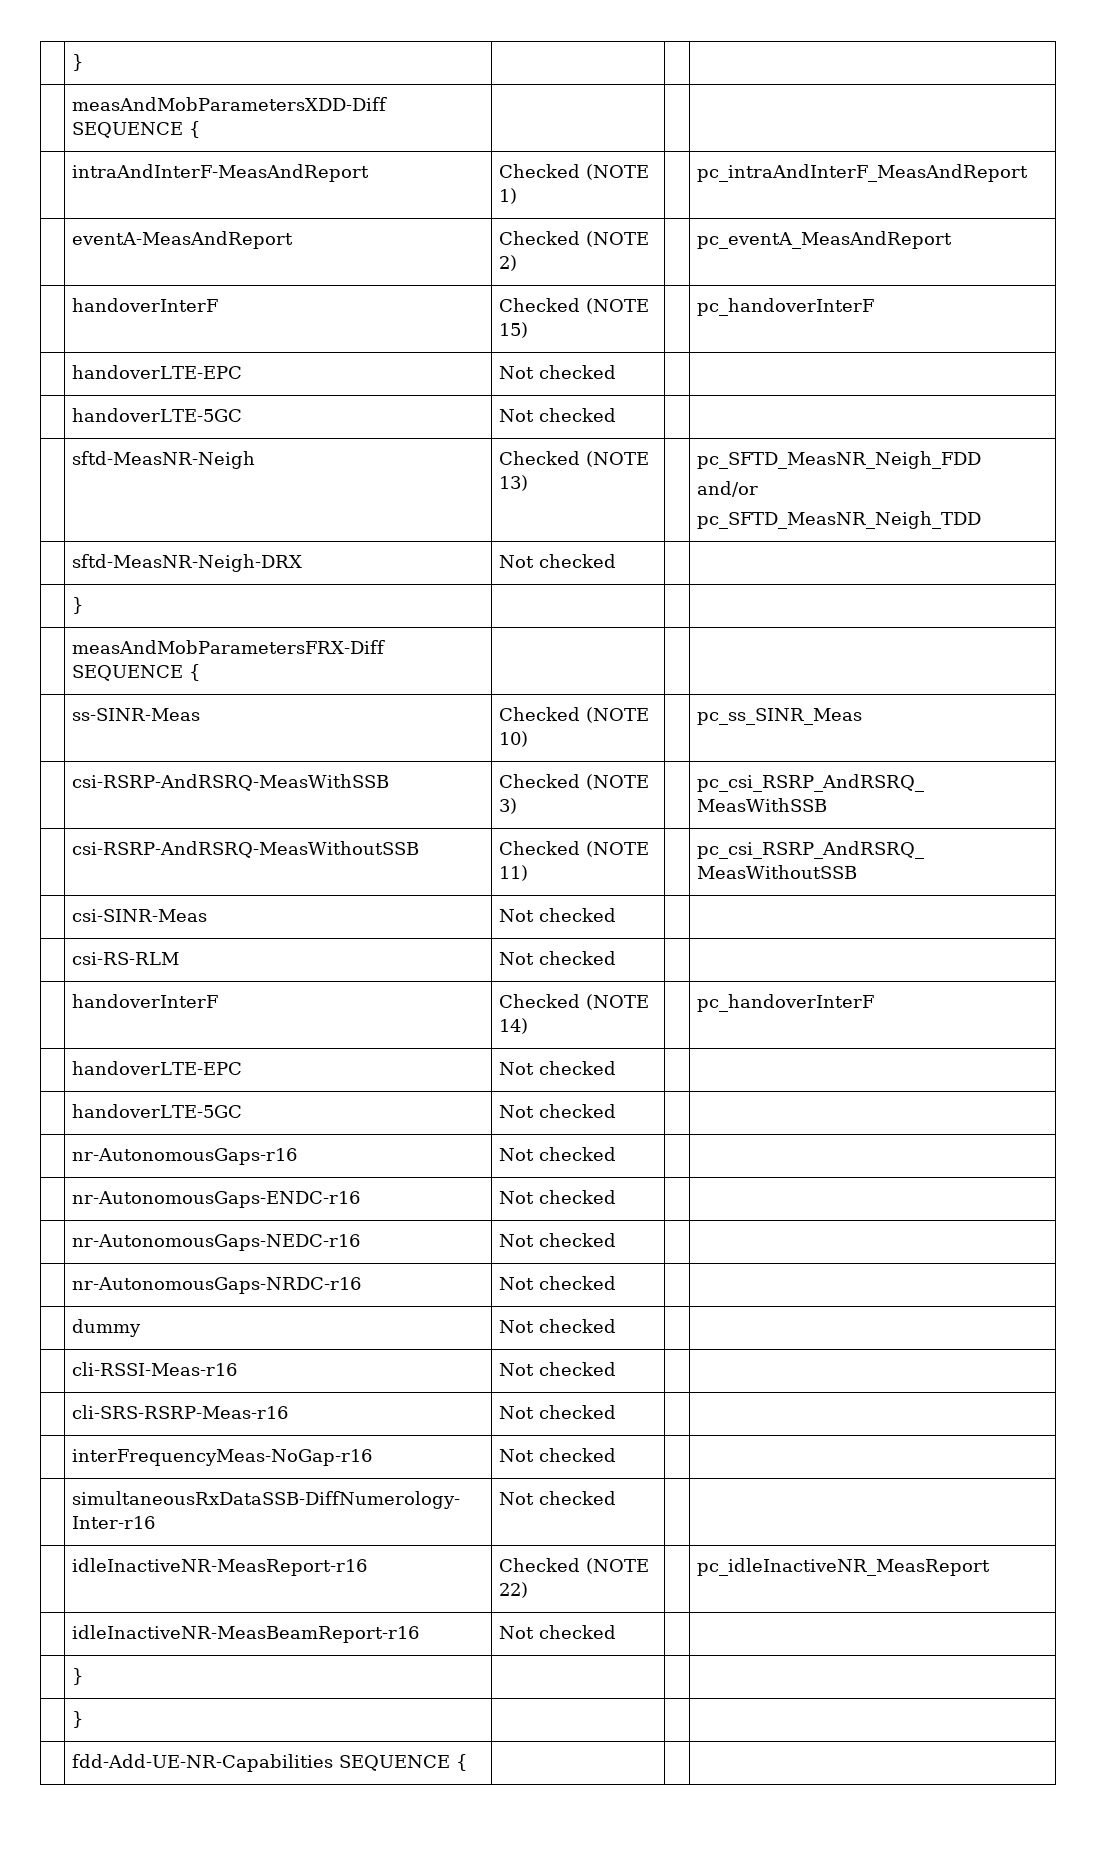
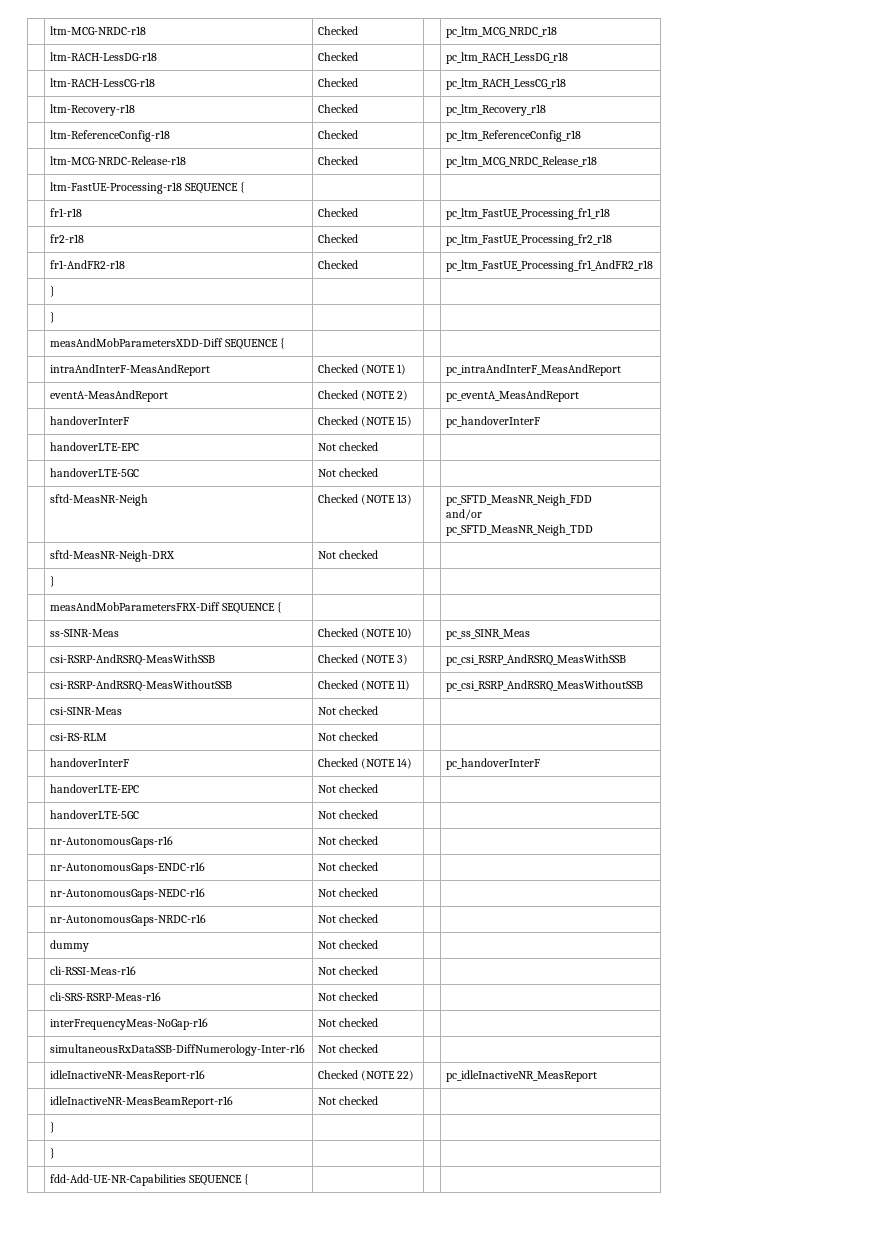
+ | ltm-MCG-NRDC-r18 | Checked | | pc_ltm_MCG_NRDC_r18
+ | ltm-RACH-LessDG-r18 | Checked | | pc_ltm_RACH_LessDG_r18
+ | ltm-RACH-LessCG-r18 | Checked | | pc_ltm_RACH_LessCG_r18
+ | ltm-Recovery-r18 | Checked | | pc_ltm_Recovery_r18
+ | ltm-ReferenceConfig-r18 | Checked | | pc_ltm_ReferenceConfig_r18
+ | ltm-MCG-NRDC-Release-r18 | Checked | | pc_ltm_MCG_NRDC_Release_r18
+ | ltm-FastUE-Processing-r18 SEQUENCE { | | |
+ | fr1-r18 | Checked | | pc_ltm_FastUE_Processing_fr1_r18
+ | fr2-r18 | Checked | | pc_ltm_FastUE_Processing_fr2_r18
+ | fr1-AndFR2-r18 | Checked | | pc_ltm_FastUE_Processing_fr1_AndFR2_r18
+ | } | | |

